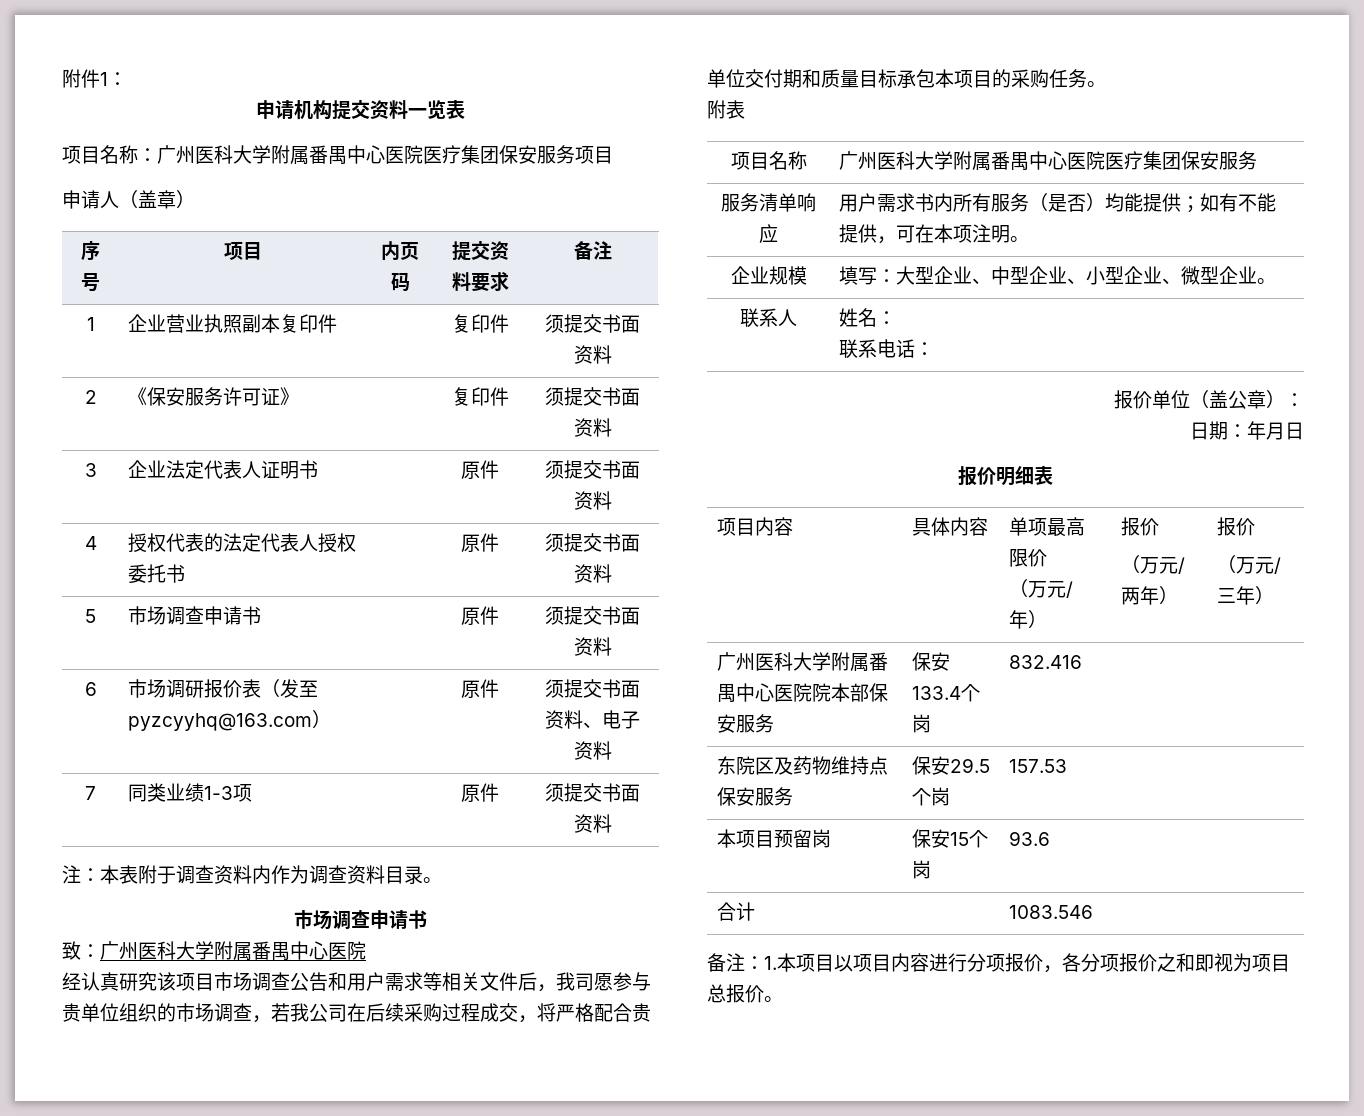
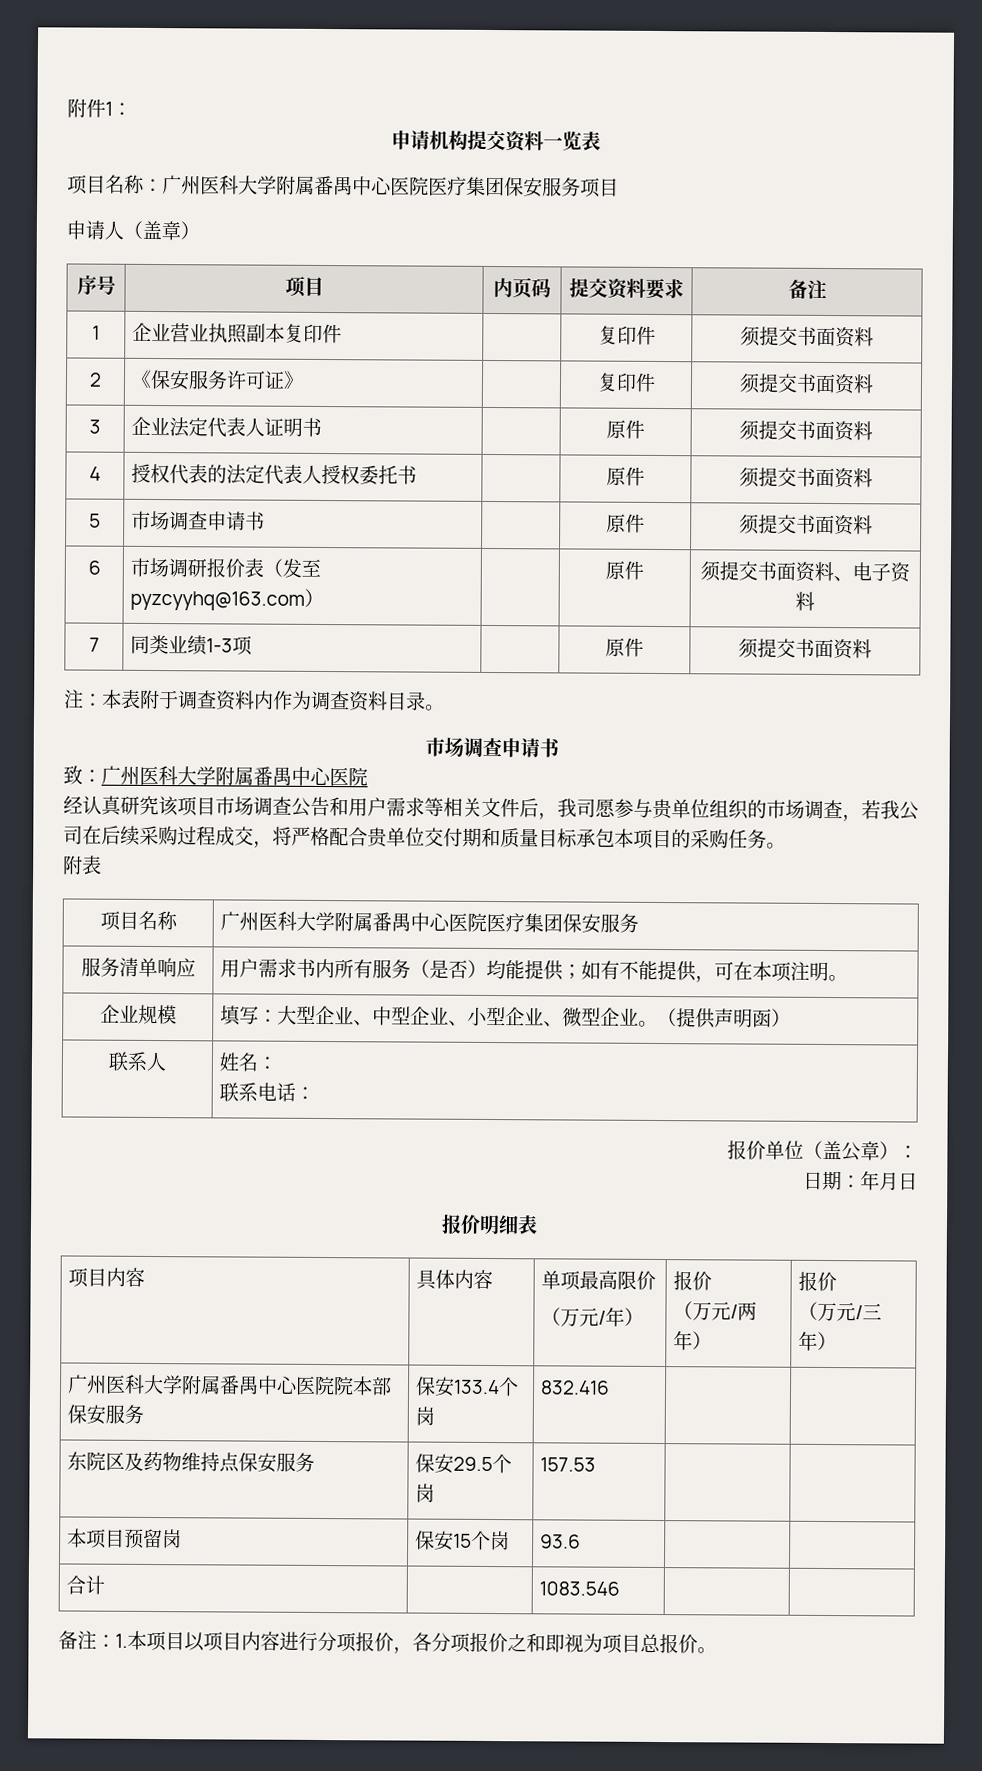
- 企业规模 | 填写：大型企业、中型企业、小型企业、微型企业。
+ 企业规模 | 填写：大型企业、中型企业、小型企业、微型企业。（提供声明函）

